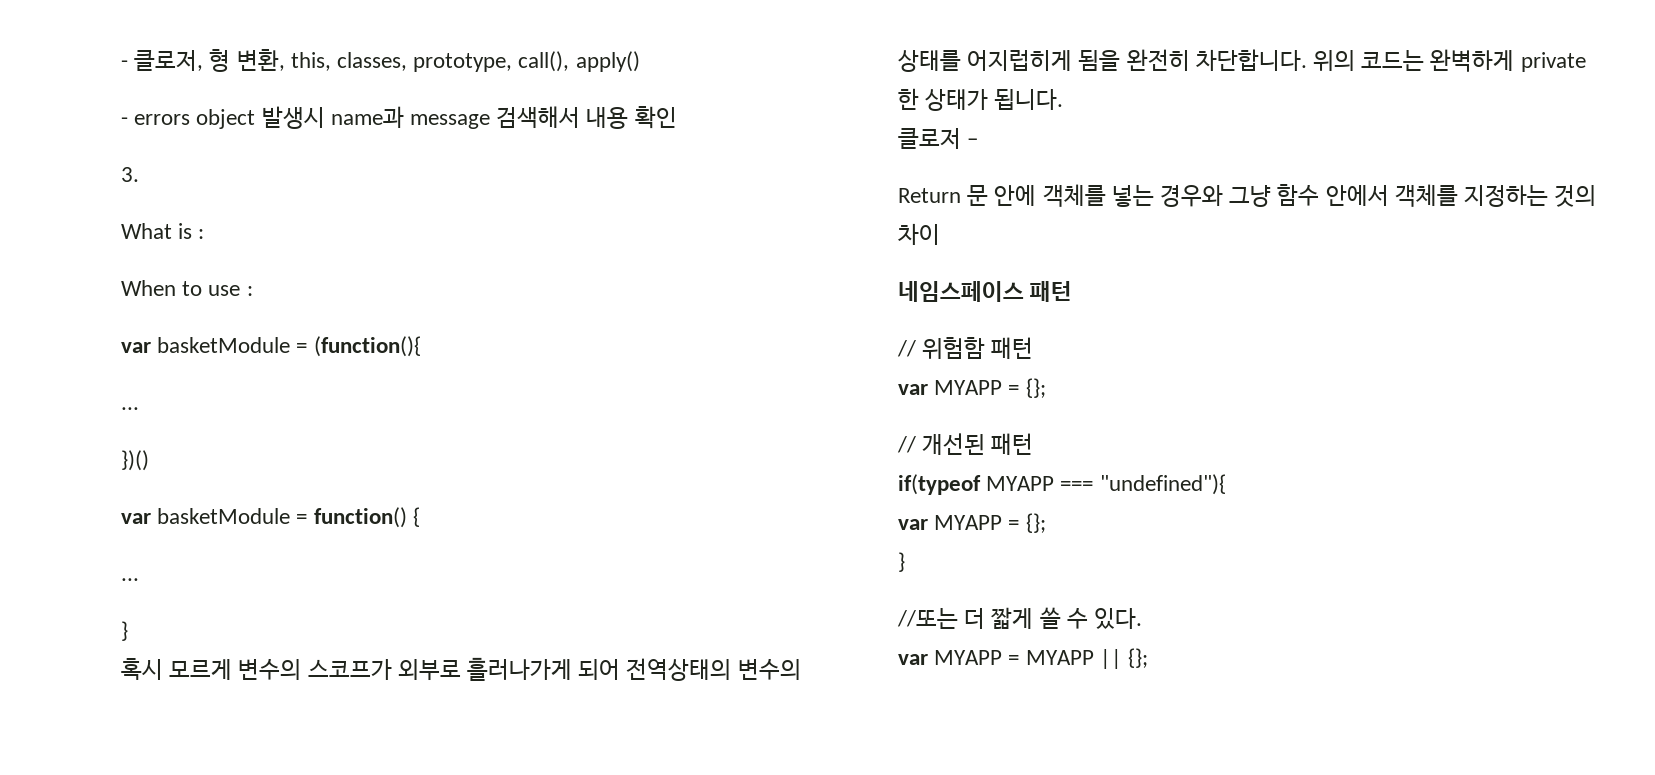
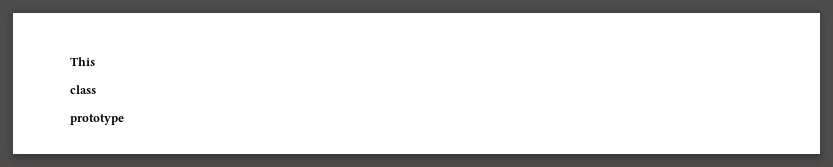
- - 클로저, 형 변환, this, classes, prototype, call(), apply()
- - errors object 발생시 name과 message 검색해서 내용 확인
- 3.
- What is :
- When to use :
- var basketModule = (function(){
- ...
- })()
- var basketModule = function() {
- ...
- }
- 혹시 모르게 변수의 스코프가 외부로 흘러나가게 되어 전역상태의 변수의 상태를 어지럽히게 됨을 완전히 차단합니다. 위의 코드는 완벽하게 private 한 상태가 됩니다.
- 클로저 –
- Return 문 안에 객체를 넣는 경우와 그냥 함수 안에서 객체를 지정하는 것의 차이
- 네임스페이스 패턴
- // 위험함 패턴
- var MYAPP = {};
- // 개선된 패턴
- if(typeof MYAPP === "undefined"){
- var MYAPP = {};
- }
- //또는 더 짧게 쓸 수 있다.
- var MYAPP = MYAPP || {};
+ This
+ class
+ prototype

